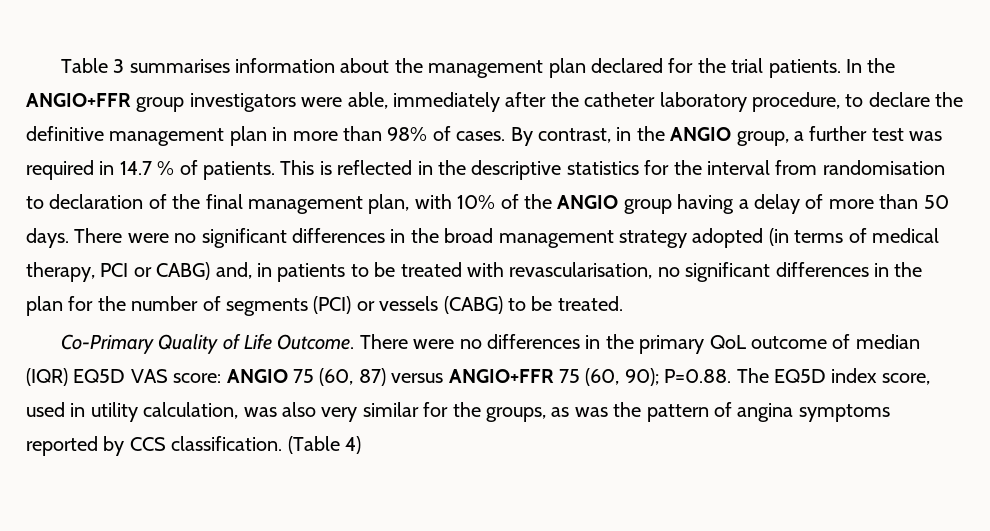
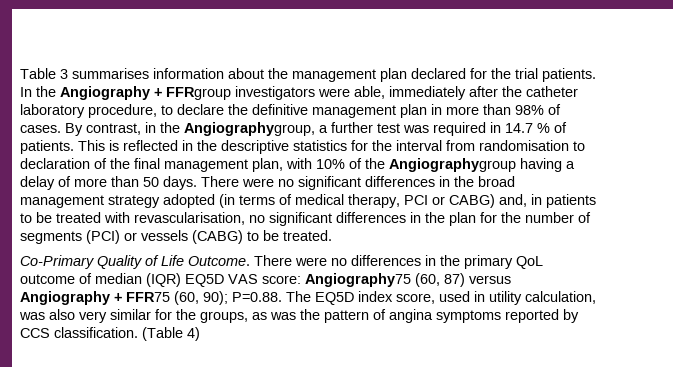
- In the ANGIO+FFR group investigators were able, immediately after the catheter laboratory procedure, to declare the definitive management plan in more than 98% of cases.
+ In the Angiography + FFRgroup investigators were able, immediately after the catheter laboratory procedure, to declare the definitive management plan in more than 98% of cases.
- By contrast, in the ANGIO group, a further test was required in 14.7 % of patients.
+ By contrast, in the Angiographygroup, a further test was required in 14.7 % of patients.
- This is reflected in the descriptive statistics for the interval from randomisation to declaration of the final management plan, with 10% of the ANGIO group having a delay of more than 50 days.
+ This is reflected in the descriptive statistics for the interval from randomisation to declaration of the final management plan, with 10% of the Angiographygroup having a delay of more than 50 days.
- There were no differences in the primary QoL outcome of median (IQR) EQ5D VAS score: ANGIO 75 (60, 87) versus ANGIO+FFR 75 (60, 90); P=0.88. The EQ5D index score, used in utility calculation, was also very similar for the groups, as was the pattern of angina symptoms reported by CCS classification.
+ There were no differences in the primary QoL outcome of median (IQR) EQ5D VAS score: Angiography75 (60, 87) versus Angiography + FFR75 (60, 90); P=0.88. The EQ5D index score, used in utility calculation, was also very similar for the groups, as was the pattern of angina symptoms reported by CCS classification.

